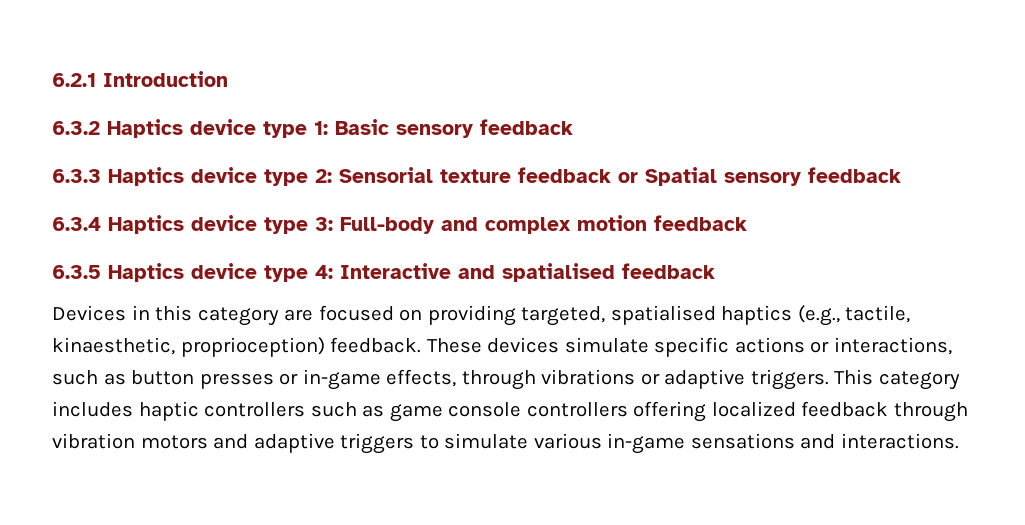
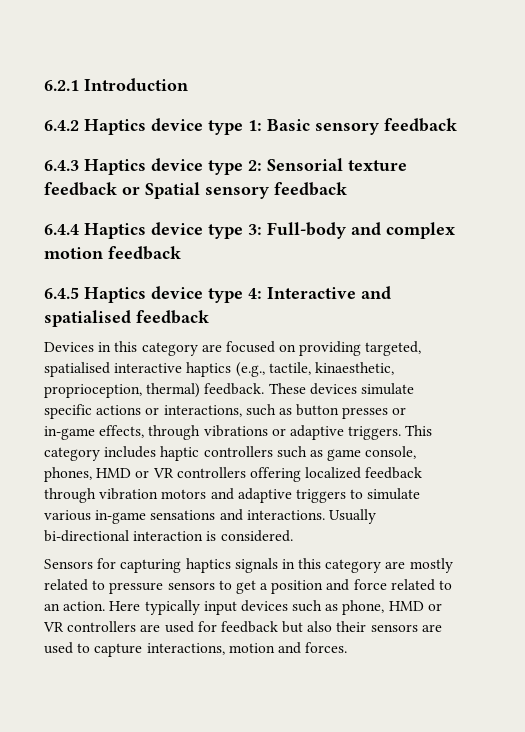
- 6.3.2 Haptics device type 1: Basic sensory feedback
+ 6.4.2 Haptics device type 1: Basic sensory feedback
- 6.3.3 Haptics device type 2: Sensorial texture feedback or Spatial sensory feedback
+ 6.4.3 Haptics device type 2: Sensorial texture feedback or Spatial sensory feedback
- 6.3.4 Haptics device type 3: Full-body and complex motion feedback
+ 6.4.4 Haptics device type 3: Full-body and complex motion feedback
- 6.3.5 Haptics device type 4: Interactive and spatialised feedback
+ 6.4.5 Haptics device type 4: Interactive and spatialised feedback
- Devices in this category are focused on providing targeted, spatialised haptics (e.g., tactile, kinaesthetic, proprioception) feedback.
+ Devices in this category are focused on providing targeted, spatialised interactive haptics (e.g., tactile, kinaesthetic, proprioception, thermal) feedback.
- This category includes haptic controllers such as game console controllers offering localized feedback through vibration motors and adaptive triggers to simulate various in-game sensations and interactions.
+ This category includes haptic controllers such as game console, phones, HMD or VR controllers offering localized feedback through vibration motors and adaptive triggers to simulate various in-game sensations and interactions.
+ Usually bi-directional interaction is considered.
+ Sensors for capturing haptics signals in this category are mostly related to pressure sensors to get a position and force related to an action. Here typically input devices such as phone, HMD or VR controllers are used for feedback but also their sensors are used to capture interactions, motion and forces.

